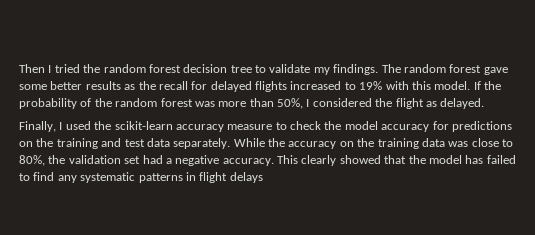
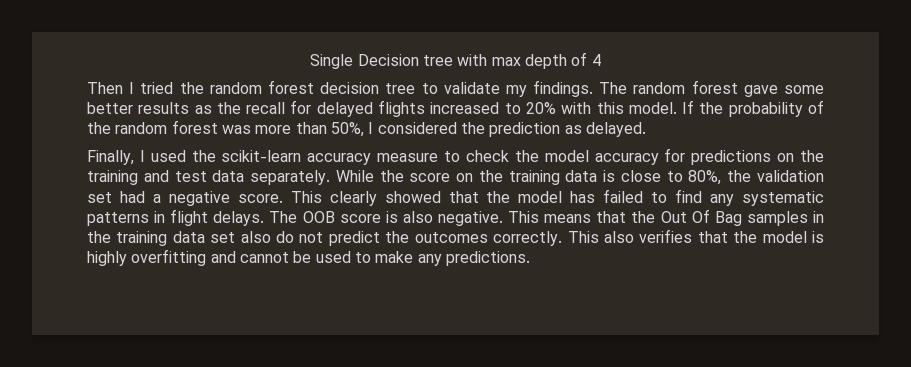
+ Single Decision tree with max depth of 4
- The random forest gave some better results as the recall for delayed flights increased to 19% with this model.
+ The random forest gave some better results as the recall for delayed flights increased to 20% with this model.
- If the probability of the random forest was more than 50%, I considered the flight as delayed.
+ If the probability of the random forest was more than 50%, I considered the prediction as delayed.
- While the accuracy on the training data was close to 80%, the validation set had a negative accuracy.
+ While the score on the training data is close to 80%, the validation set had a negative score.
- This clearly showed that the model has failed to find any systematic patterns in flight delays
+ This clearly showed that the model has failed to find any systematic patterns in flight delays. The OOB score is also negative. This means that the Out Of Bag samples in the training data set also do not predict the outcomes correctly. This also verifies that the model is highly overfitting and cannot be used to make any predictions.

